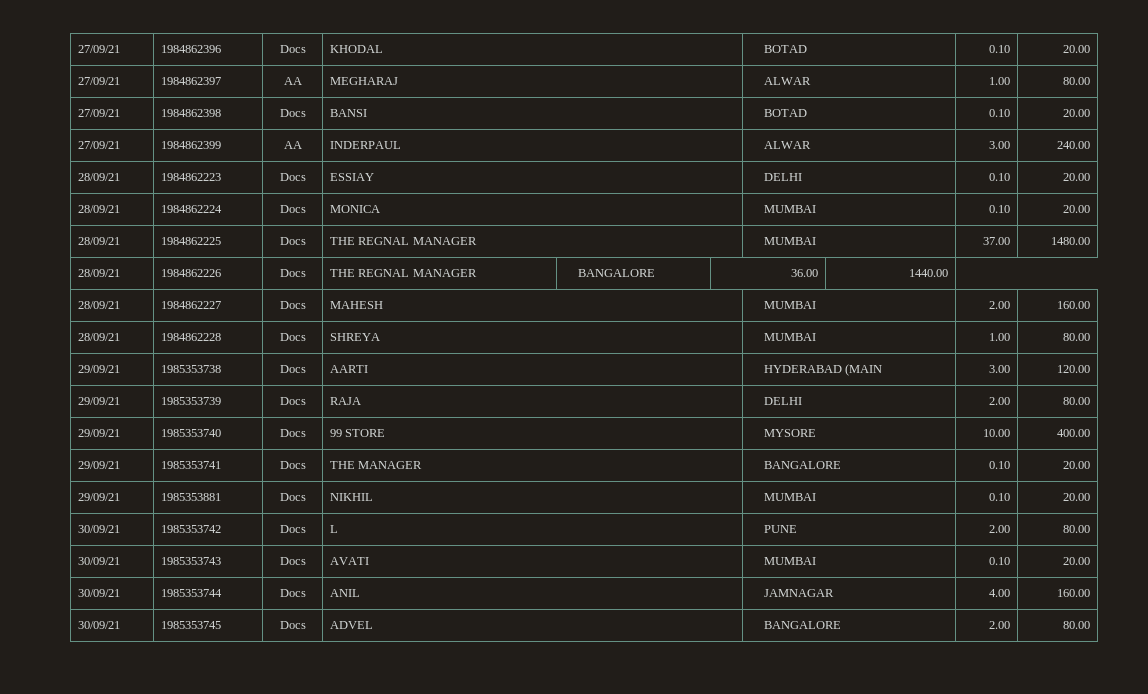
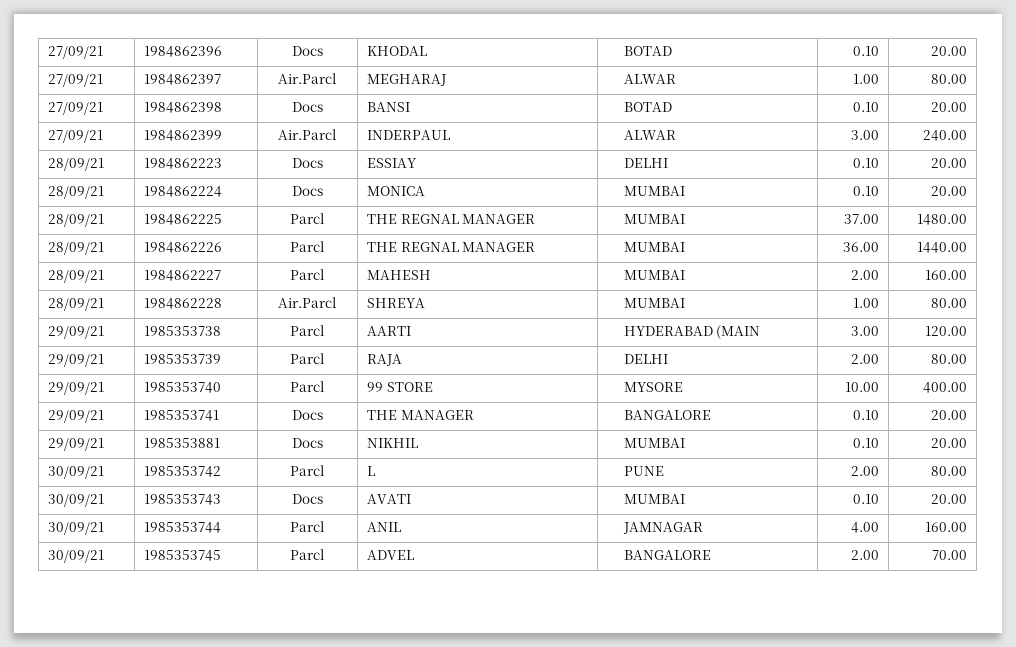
- 27/09/21 | 1984862397 | AA | MEGHARAJ | ALWAR | 1.00 | 80.00
+ 27/09/21 | 1984862397 | Air.Parcl | MEGHARAJ | ALWAR | 1.00 | 80.00
- 27/09/21 | 1984862399 | AA | INDERPAUL | ALWAR | 3.00 | 240.00
+ 27/09/21 | 1984862399 | Air.Parcl | INDERPAUL | ALWAR | 3.00 | 240.00
- 28/09/21 | 1984862225 | Docs | THE REGNAL MANAGER | MUMBAI | 37.00 | 1480.00
+ 28/09/21 | 1984862225 | Parcl | THE REGNAL MANAGER | MUMBAI | 37.00 | 1480.00
- 28/09/21 | 1984862226 | Docs | THE REGNAL MANAGER | BANGALORE | 36.00 | 1440.00
+ 28/09/21 | 1984862226 | Parcl | THE REGNAL MANAGER | MUMBAI | 36.00 | 1440.00
- 28/09/21 | 1984862227 | Docs | MAHESH | MUMBAI | 2.00 | 160.00
+ 28/09/21 | 1984862227 | Parcl | MAHESH | MUMBAI | 2.00 | 160.00
- 28/09/21 | 1984862228 | Docs | SHREYA | MUMBAI | 1.00 | 80.00
+ 28/09/21 | 1984862228 | Air.Parcl | SHREYA | MUMBAI | 1.00 | 80.00
- 29/09/21 | 1985353738 | Docs | AARTI | HYDERABAD (MAIN | 3.00 | 120.00
+ 29/09/21 | 1985353738 | Parcl | AARTI | HYDERABAD (MAIN | 3.00 | 120.00
- 29/09/21 | 1985353739 | Docs | RAJA | DELHI | 2.00 | 80.00
+ 29/09/21 | 1985353739 | Parcl | RAJA | DELHI | 2.00 | 80.00
- 29/09/21 | 1985353740 | Docs | 99 STORE | MYSORE | 10.00 | 400.00
+ 29/09/21 | 1985353740 | Parcl | 99 STORE | MYSORE | 10.00 | 400.00
- 30/09/21 | 1985353742 | Docs | L | PUNE | 2.00 | 80.00
+ 30/09/21 | 1985353742 | Parcl | L | PUNE | 2.00 | 80.00
- 30/09/21 | 1985353744 | Docs | ANIL | JAMNAGAR | 4.00 | 160.00
+ 30/09/21 | 1985353744 | Parcl | ANIL | JAMNAGAR | 4.00 | 160.00
- 30/09/21 | 1985353745 | Docs | ADVEL | BANGALORE | 2.00 | 80.00
+ 30/09/21 | 1985353745 | Parcl | ADVEL | BANGALORE | 2.00 | 70.00

